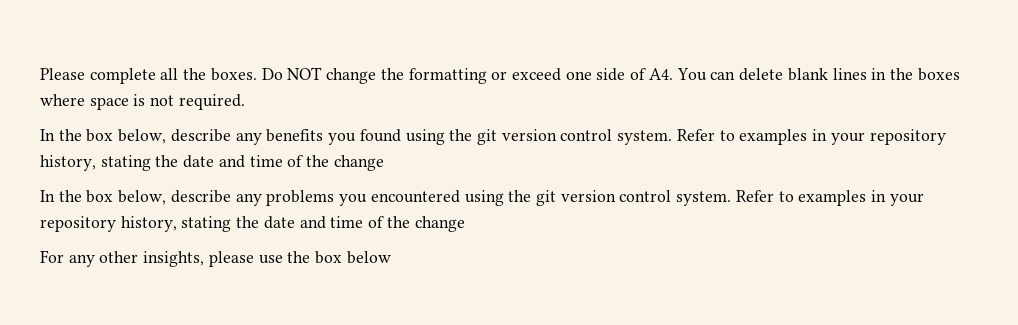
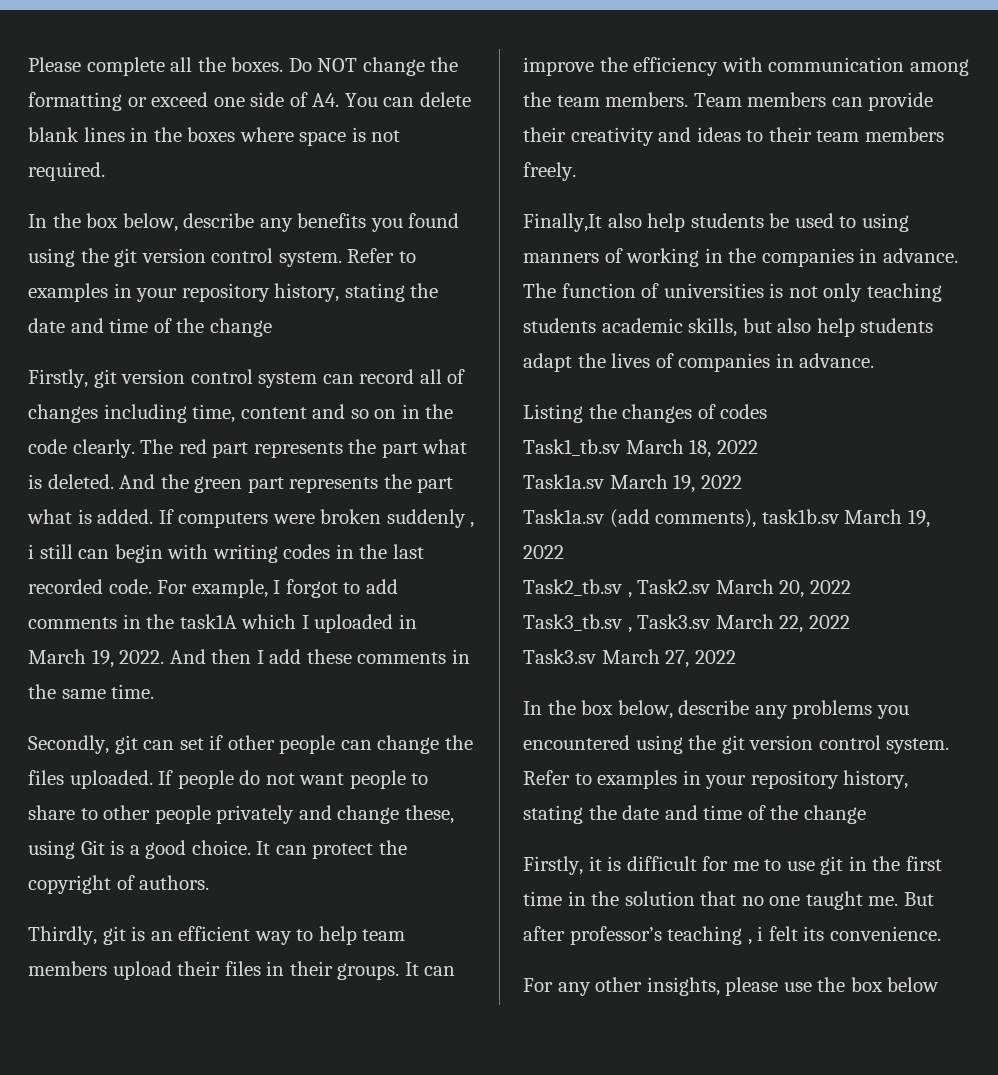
+ Firstly, git version control system can record all of changes including time, content and so on in the code clearly. The red part represents the part what is deleted. And the green part represents the part what is added. If computers were broken suddenly , i still can begin with writing codes in the last recorded code. For example, I forgot to add comments in the task1A which I uploaded in March 19, 2022. And then I add these comments in the same time.
+ Secondly, git can set if other people can change the files uploaded. If people do not want people to share to other people privately and change these, using Git is a good choice. It can protect the copyright of authors.
+ Thirdly, git is an efficient way to help team members upload their files in their groups. It can improve the efficiency with communication among the team members. Team members can provide their creativity and ideas to their team members freely.
+ Finally,It also help students be used to using manners of working in the companies in advance. The function of universities is not only teaching students academic skills, but also help students adapt the lives of companies in advance.
+ Listing the changes of codes
+ Task1_tb.sv March 18, 2022
+ Task1a.sv March 19, 2022
+ Task1a.sv (add comments), task1b.sv March 19, 2022
+ Task2_tb.sv , Task2.sv March 20, 2022
+ Task3_tb.sv , Task3.sv March 22, 2022
+ Task3.sv March 27, 2022
+ Firstly, it is difficult for me to use git in the first time in the solution that no one taught me. But after professor’s teaching , i felt its convenience.

